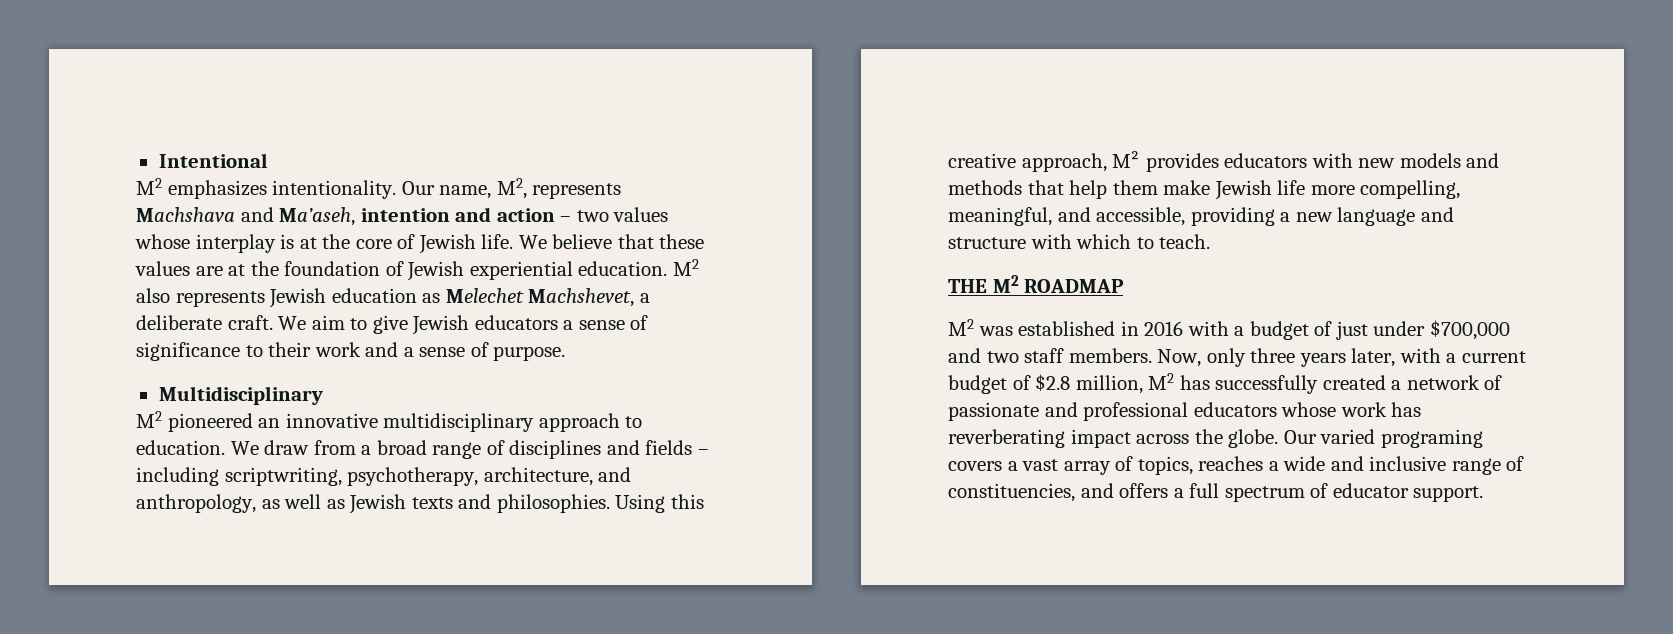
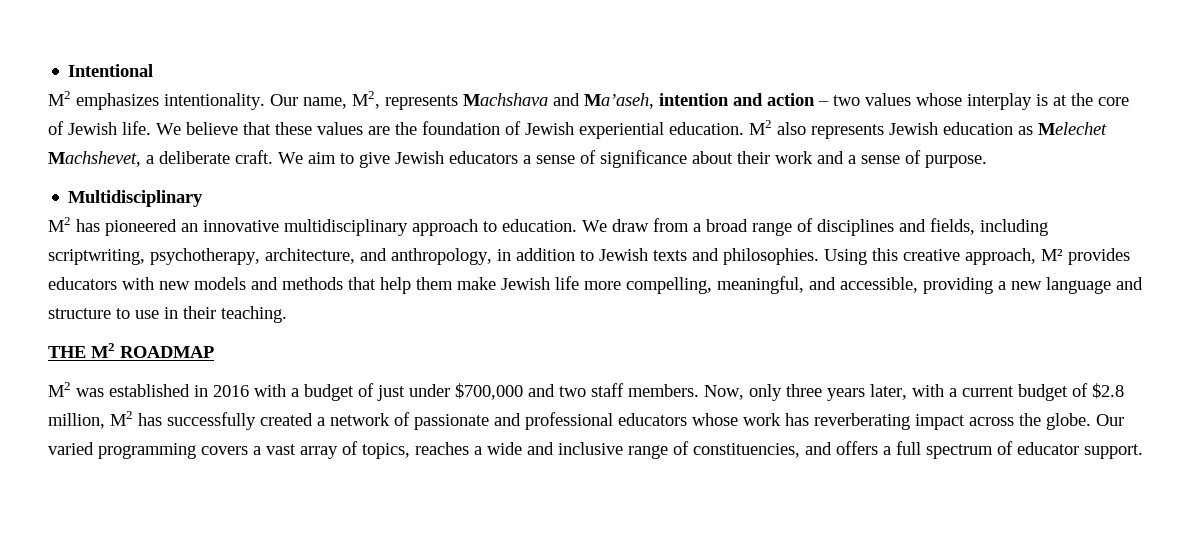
- We believe that these values are at the foundation of Jewish experiential education.
+ We believe that these values are the foundation of Jewish experiential education.
- We aim to give Jewish educators a sense of significance to their work and a sense of purpose.
+ We aim to give Jewish educators a sense of significance about their work and a sense of purpose.
- M2 pioneered an innovative multidisciplinary approach to education.
+ M2 has pioneered an innovative multidisciplinary approach to education.
- We draw from a broad range of disciplines and fields – including scriptwriting, psychotherapy, architecture, and anthropology, as well as Jewish texts and philosophies.
+ We draw from a broad range of disciplines and fields, including scriptwriting, psychotherapy, architecture, and anthropology, in addition to Jewish texts and philosophies.
- Using this creative approach, M² provides educators with new models and methods that help them make Jewish life more compelling, meaningful, and accessible, providing a new language and structure with which to teach.
+ Using this creative approach, M² provides educators with new models and methods that help them make Jewish life more compelling, meaningful, and accessible, providing a new language and structure to use in their teaching.
- Our varied programing covers a vast array of topics, reaches a wide and inclusive range of constituencies, and offers a full spectrum of educator support.
+ Our varied programming covers a vast array of topics, reaches a wide and inclusive range of constituencies, and offers a full spectrum of educator support.

